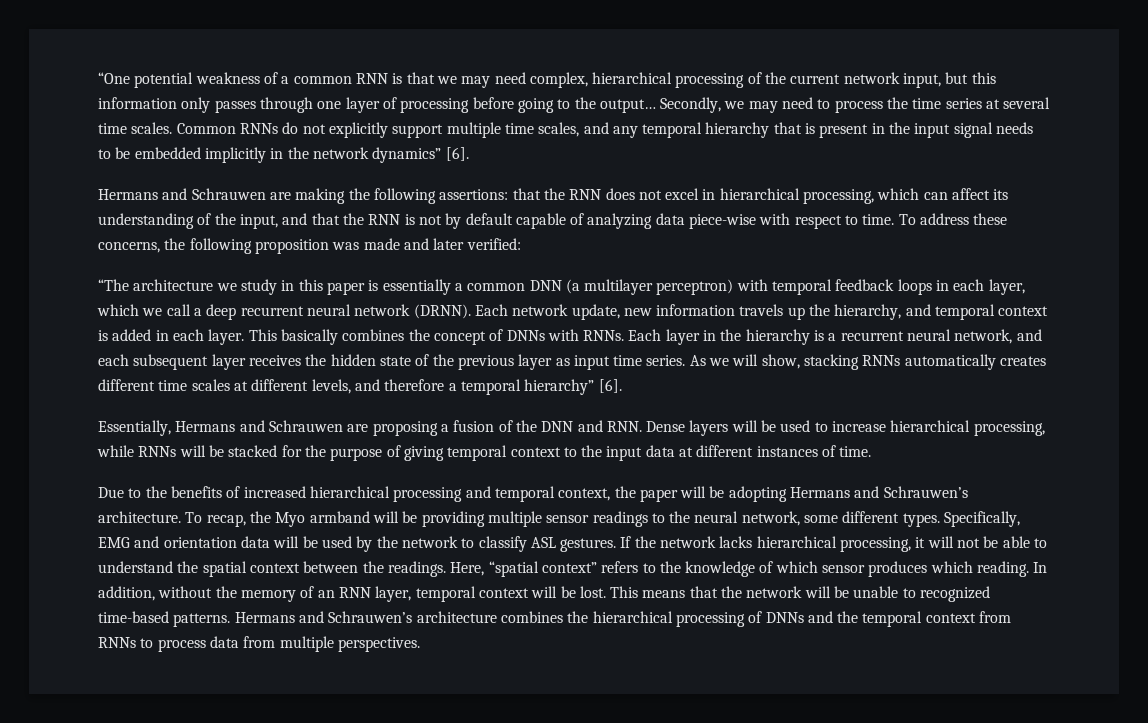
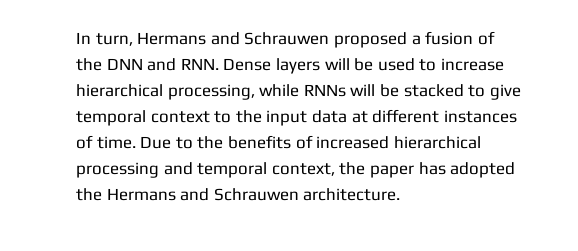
- “One potential weakness of a common RNN is that we may need complex, hierarchical processing of the current network input, but this information only passes through one layer of processing before going to the output… Secondly, we may need to process the time series at several time scales. Common RNNs do not explicitly support multiple time scales, and any temporal hierarchy that is present in the input signal needs to be embedded implicitly in the network dynamics” [6].
- Hermans and Schrauwen are making the following assertions: that the RNN does not excel in hierarchical processing, which can affect its understanding of the input, and that the RNN is not by default capable of analyzing data piece-wise with respect to time. To address these concerns, the following proposition was made and later verified:
- “The architecture we study in this paper is essentially a common DNN (a multilayer perceptron) with temporal feedback loops in each layer, which we call a deep recurrent neural network (DRNN). Each network update, new information travels up the hierarchy, and temporal context is added in each layer. This basically combines the concept of DNNs with RNNs. Each layer in the hierarchy is a recurrent neural network, and each subsequent layer receives the hidden state of the previous layer as input time series. As we will show, stacking RNNs automatically creates different time scales at different levels, and therefore a temporal hierarchy” [6].
- Essentially, Hermans and Schrauwen are proposing a fusion of the DNN and RNN. Dense layers will be used to increase hierarchical processing, while RNNs will be stacked for the purpose of giving temporal context to the input data at different instances of time.
- Due to the benefits of increased hierarchical processing and temporal context, the paper will be adopting Hermans and Schrauwen’s architecture. To recap, the Myo armband will be providing multiple sensor readings to the neural network, some different types. Specifically, EMG and orientation data will be used by the network to classify ASL gestures. If the network lacks hierarchical processing, it will not be able to understand the spatial context between the readings. Here, “spatial context” refers to the knowledge of which sensor produces which reading. In addition, without the memory of an RNN layer, temporal context will be lost. This means that the network will be unable to recognized time-based patterns. Hermans and Schrauwen’s architecture combines the hierarchical processing of DNNs and the temporal context from RNNs to process data from multiple perspectives.
+ In turn, Hermans and Schrauwen proposed a fusion of the DNN and RNN. Dense layers will be used to increase hierarchical processing, while RNNs will be stacked to give temporal context to the input data at different instances of time. Due to the benefits of increased hierarchical processing and temporal context, the paper has adopted the Hermans and Schrauwen architecture.

